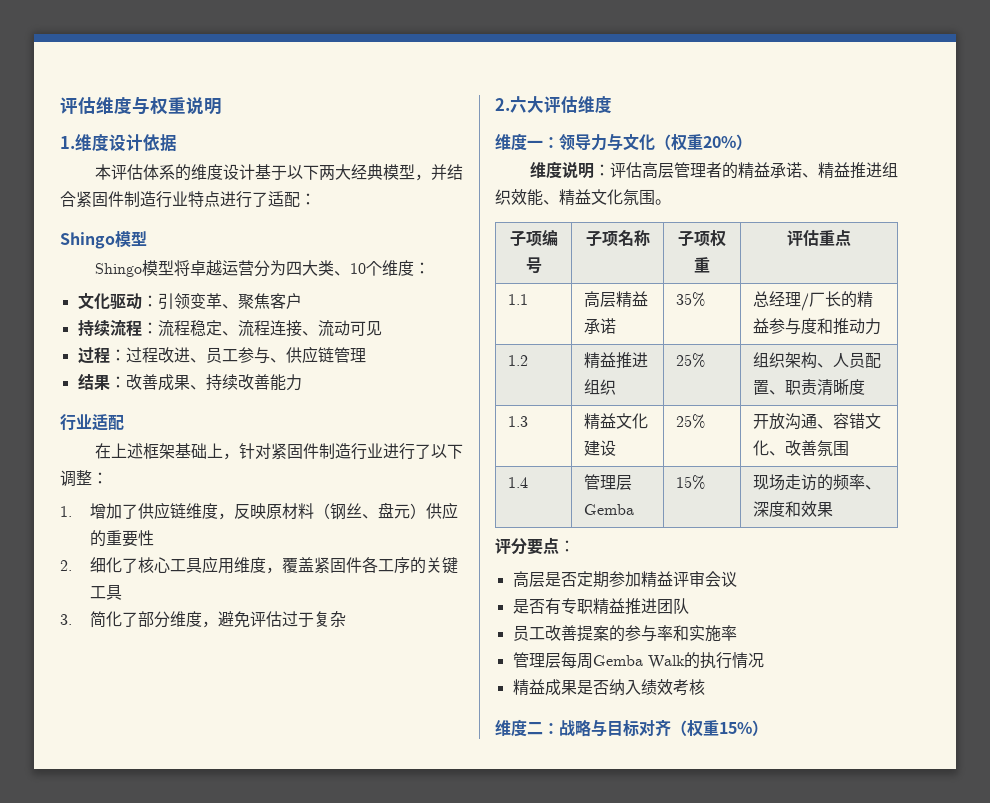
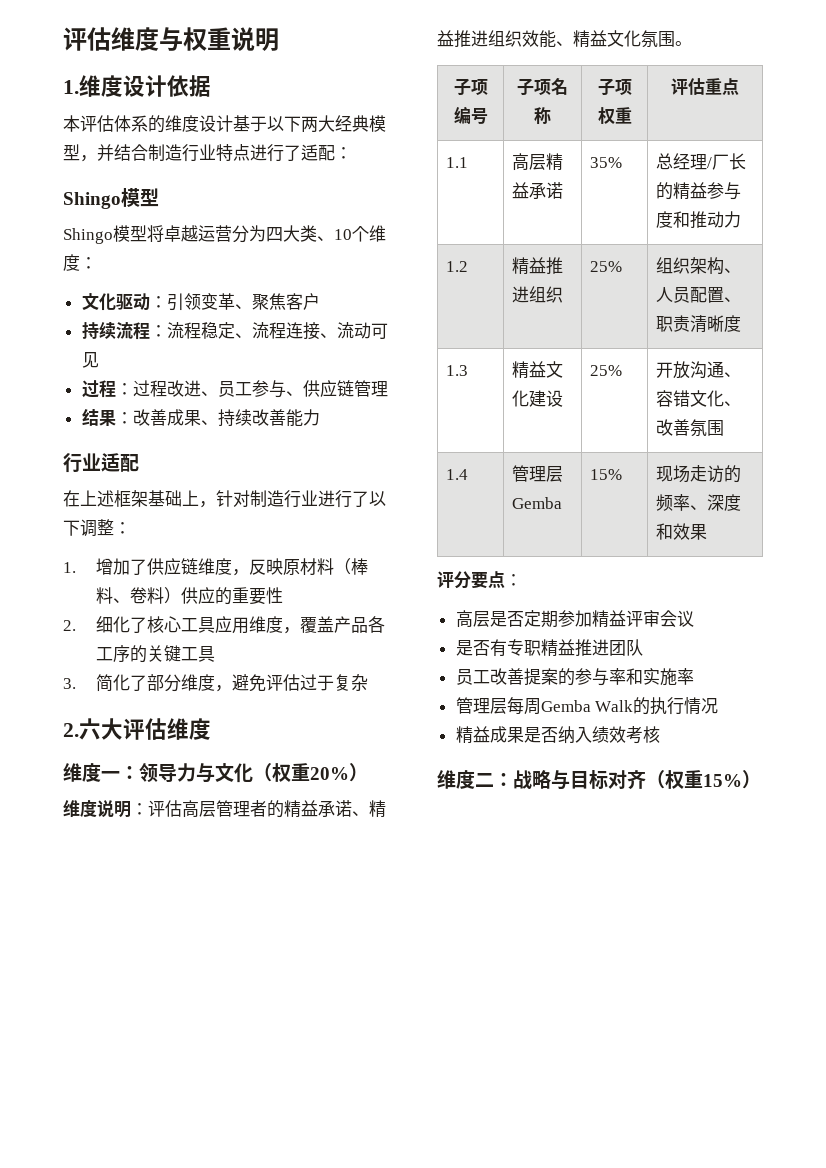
- 本评估体系的维度设计基于以下两大经典模型，并结合紧固件制造行业特点进行了适配：
+ 本评估体系的维度设计基于以下两大经典模型，并结合制造行业特点进行了适配：
- 在上述框架基础上，针对紧固件制造行业进行了以下调整：
+ 在上述框架基础上，针对制造行业进行了以下调整：
- 1.增加了供应链维度，反映原材料（钢丝、盘元）供应的重要性
+ 1.增加了供应链维度，反映原材料（棒料、卷料）供应的重要性
- 2.细化了核心工具应用维度，覆盖紧固件各工序的关键工具
+ 2.细化了核心工具应用维度，覆盖产品各工序的关键工具

